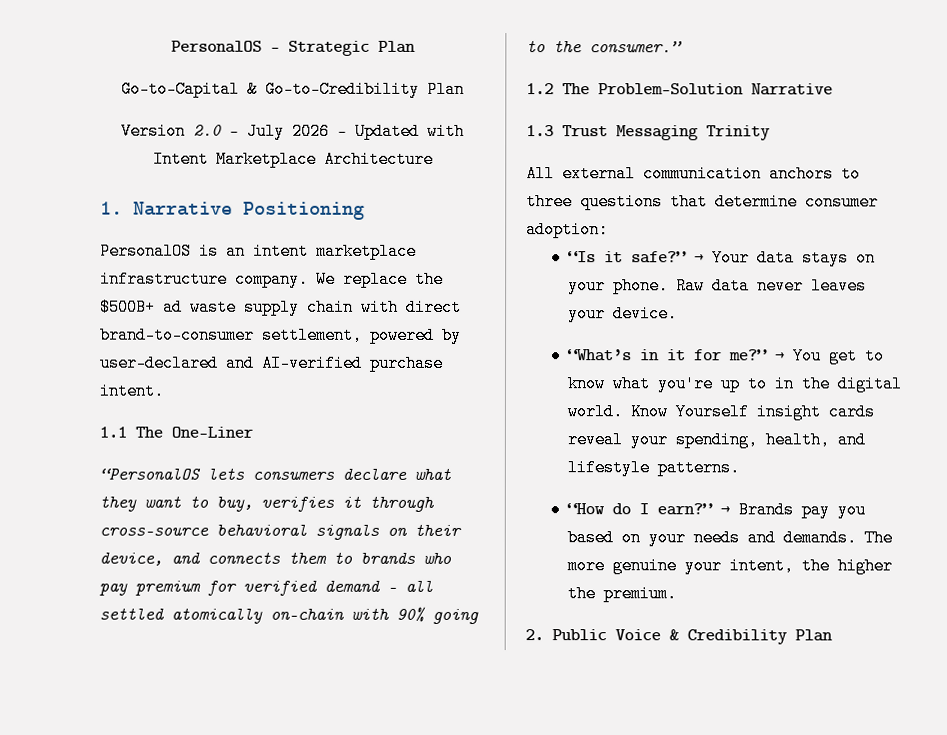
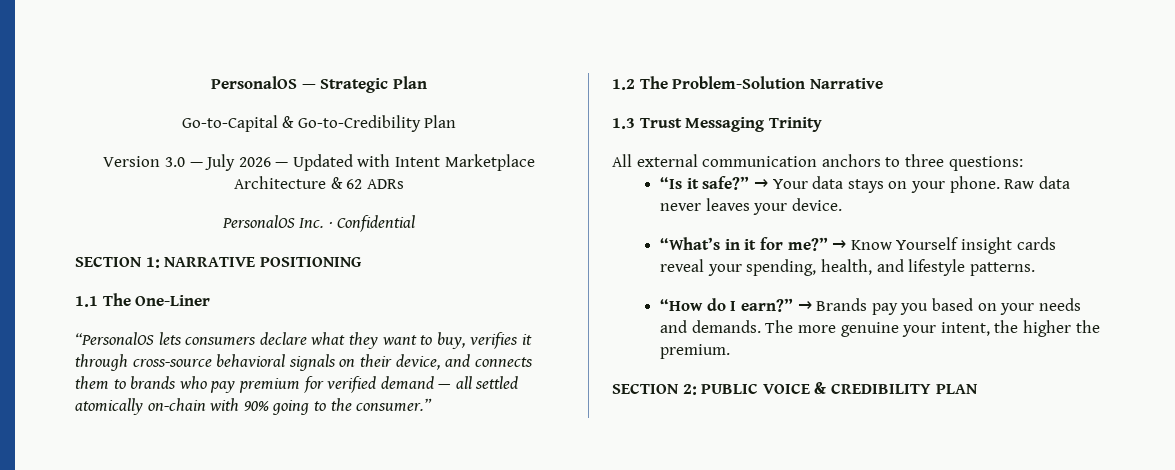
- Version 2.0 — July 2026 — Updated with Intent Marketplace Architecture
- 1. Narrative Positioning
- PersonalOS is an intent marketplace infrastructure company. We replace the $500B+ ad waste supply chain with direct brand-to-consumer settlement, powered by user-declared and AI-verified purchase intent.
+ Version 3.0 — July 2026 — Updated with Intent Marketplace Architecture & 62 ADRs
+ PersonalOS Inc. · Confidential
+ SECTION 1: NARRATIVE POSITIONING
- All external communication anchors to three questions that determine consumer adoption:
+ All external communication anchors to three questions:
- → You get to know what you're up to in the digital world. Know Yourself insight cards reveal your spending, health, and lifestyle patterns.
+ → Know Yourself insight cards reveal your spending, health, and lifestyle patterns.
- 2. Public Voice & Credibility Plan
+ SECTION 2: PUBLIC VOICE & CREDIBILITY PLAN

